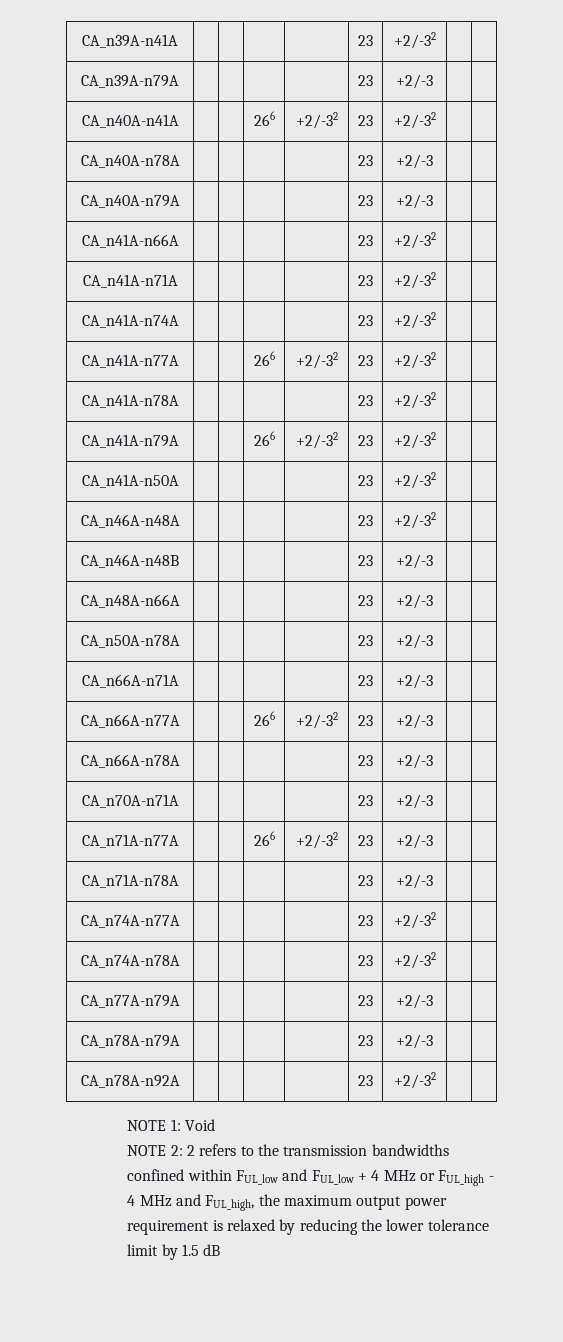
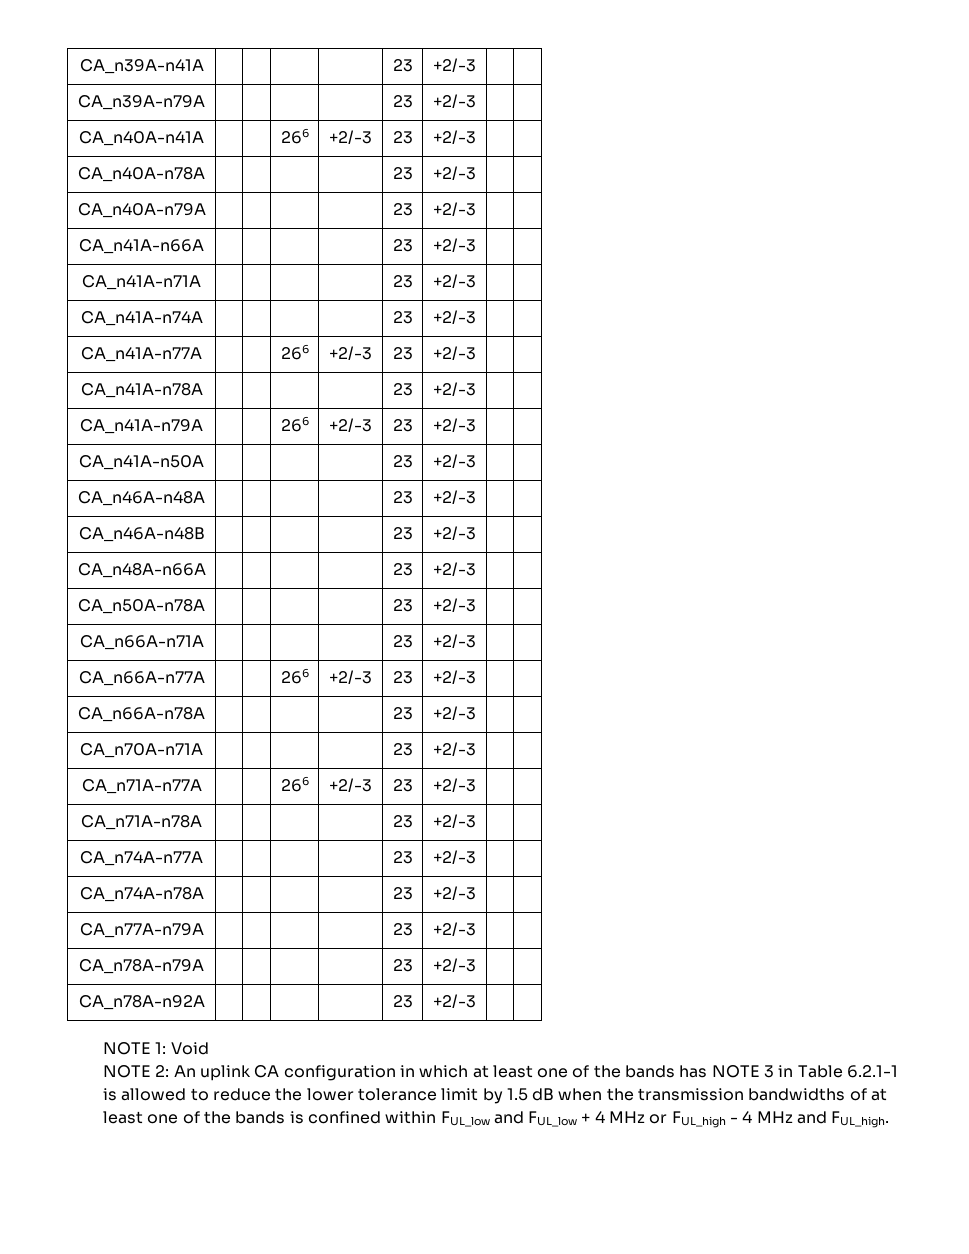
- CA_n39A-n41A | | | | | 23 | +2/-32 | |
+ CA_n39A-n41A | | | | | 23 | +2/-3 | |
- CA_n40A-n41A | | | 266 | +2/-32 | 23 | +2/-32 | |
+ CA_n40A-n41A | | | 266 | +2/-3 | 23 | +2/-3 | |
- CA_n41A-n66A | | | | | 23 | +2/-32 | |
+ CA_n41A-n66A | | | | | 23 | +2/-3 | |
- CA_n41A-n71A | | | | | 23 | +2/-32 | |
+ CA_n41A-n71A | | | | | 23 | +2/-3 | |
- CA_n41A-n74A | | | | | 23 | +2/-32 | |
+ CA_n41A-n74A | | | | | 23 | +2/-3 | |
- CA_n41A-n77A | | | 266 | +2/-32 | 23 | +2/-32 | |
+ CA_n41A-n77A | | | 266 | +2/-3 | 23 | +2/-3 | |
- CA_n41A-n78A | | | | | 23 | +2/-32 | |
+ CA_n41A-n78A | | | | | 23 | +2/-3 | |
- CA_n41A-n79A | | | 266 | +2/-32 | 23 | +2/-32 | |
+ CA_n41A-n79A | | | 266 | +2/-3 | 23 | +2/-3 | |
- CA_n41A-n50A | | | | | 23 | +2/-32 | |
+ CA_n41A-n50A | | | | | 23 | +2/-3 | |
- CA_n46A-n48A | | | | | 23 | +2/-32 | |
+ CA_n46A-n48A | | | | | 23 | +2/-3 | |
- CA_n66A-n77A | | | 266 | +2/-32 | 23 | +2/-3 | |
+ CA_n66A-n77A | | | 266 | +2/-3 | 23 | +2/-3 | |
- CA_n71A-n77A | | | 266 | +2/-32 | 23 | +2/-3 | |
+ CA_n71A-n77A | | | 266 | +2/-3 | 23 | +2/-3 | |
- CA_n74A-n77A | | | | | 23 | +2/-32 | |
+ CA_n74A-n77A | | | | | 23 | +2/-3 | |
- CA_n74A-n78A | | | | | 23 | +2/-32 | |
+ CA_n74A-n78A | | | | | 23 | +2/-3 | |
- CA_n78A-n92A | | | | | 23 | +2/-32 | |
+ CA_n78A-n92A | | | | | 23 | +2/-3 | |
- NOTE 2: 2 refers to the transmission bandwidths confined within FUL_low and FUL_low + 4 MHz or FUL_high - 4 MHz and FUL_high, the maximum output power requirement is relaxed by reducing the lower tolerance limit by 1.5 dB
+ NOTE 2: An uplink CA configuration in which at least one of the bands has NOTE 3 in Table 6.2.1-1 is allowed to reduce the lower tolerance limit by 1.5 dB when the transmission bandwidths of at least one of the bands is confined within FUL_low and FUL_low + 4 MHz or FUL_high - 4 MHz and FUL_high.

